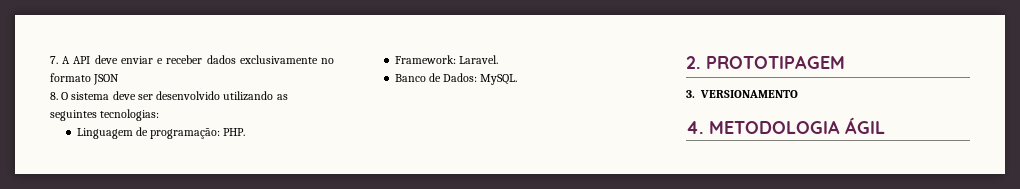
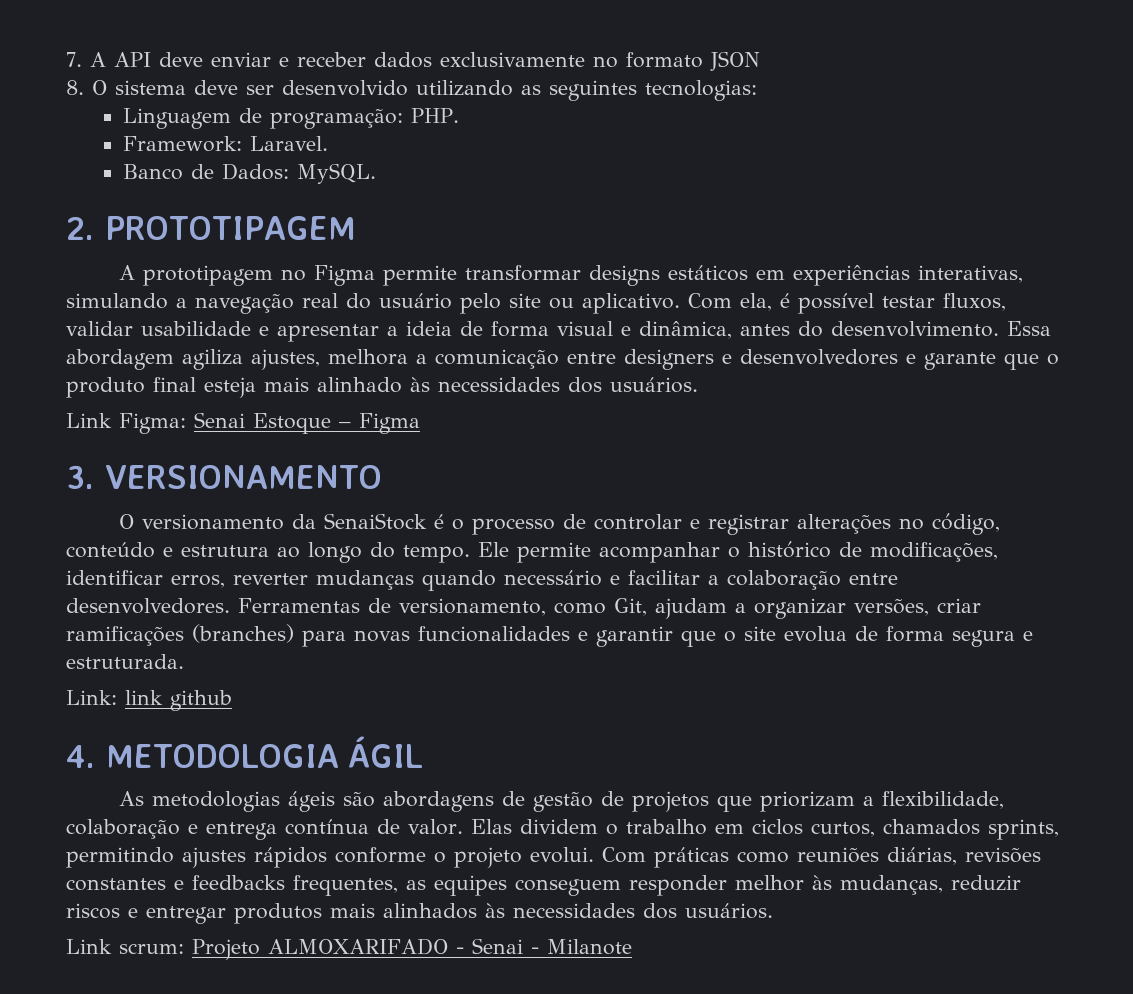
+ A prototipagem no Figma permite transformar designs estáticos em experiências interativas, simulando a navegação real do usuário pelo site ou aplicativo. Com ela, é possível testar fluxos, validar usabilidade e apresentar a ideia de forma visual e dinâmica, antes do desenvolvimento. Essa abordagem agiliza ajustes, melhora a comunicação entre designers e desenvolvedores e garante que o produto final esteja mais alinhado às necessidades dos usuários.
+ Link Figma: Senai Estoque – Figma
  3. VERSIONAMENTO
+ O versionamento da SenaiStock é o processo de controlar e registrar alterações no código, conteúdo e estrutura ao longo do tempo. Ele permite acompanhar o histórico de modificações, identificar erros, reverter mudanças quando necessário e facilitar a colaboração entre desenvolvedores. Ferramentas de versionamento, como Git, ajudam a organizar versões, criar ramificações (branches) para novas funcionalidades e garantir que o site evolua de forma segura e estruturada.
+ Link: link github
  4. METODOLOGIA ÁGIL
+ As metodologias ágeis são abordagens de gestão de projetos que priorizam a flexibilidade, colaboração e entrega contínua de valor. Elas dividem o trabalho em ciclos curtos, chamados sprints, permitindo ajustes rápidos conforme o projeto evolui. Com práticas como reuniões diárias, revisões constantes e feedbacks frequentes, as equipes conseguem responder melhor às mudanças, reduzir riscos e entregar produtos mais alinhados às necessidades dos usuários.
+ Link scrum: Projeto ALMOXARIFADO - Senai - Milanote

